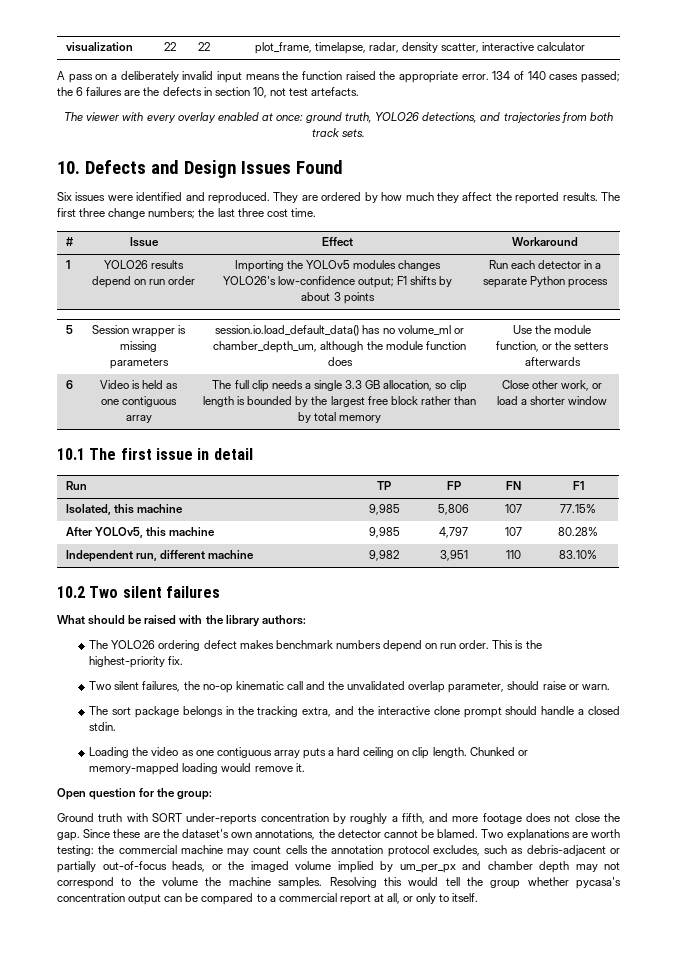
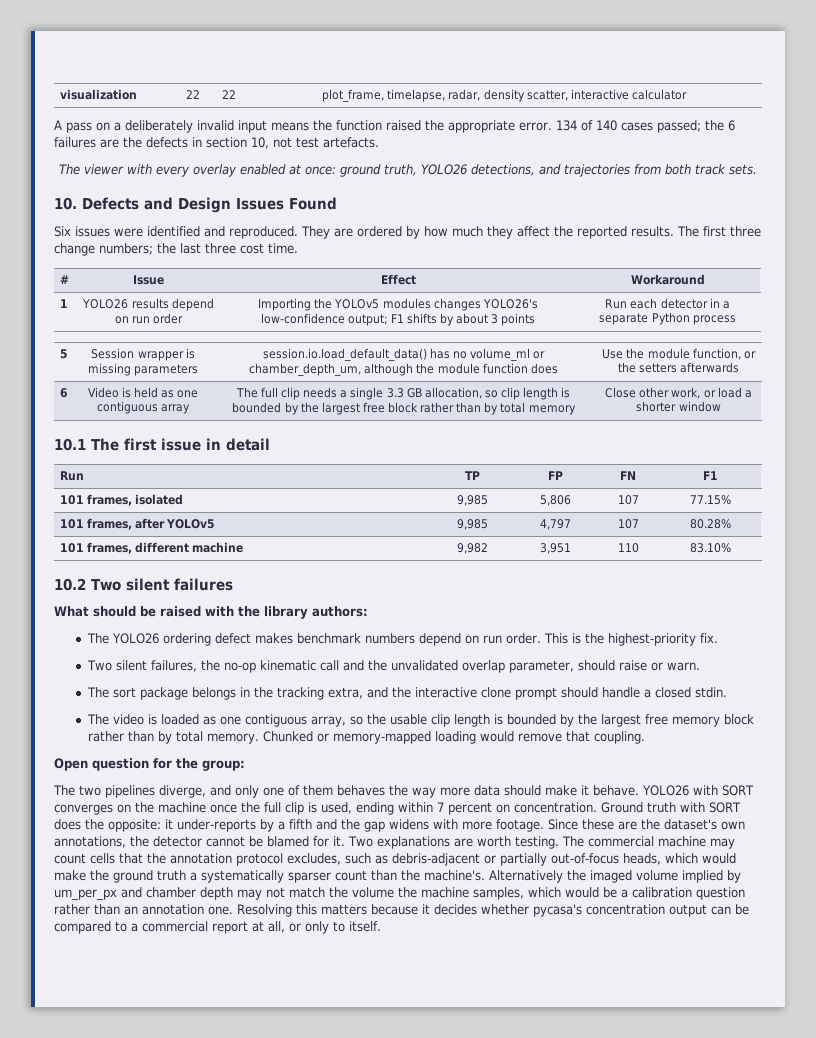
- Isolated, this machine | 9,985 | 5,806 | 107 | 77.15%
+ 101 frames, isolated | 9,985 | 5,806 | 107 | 77.15%
- After YOLOv5, this machine | 9,985 | 4,797 | 107 | 80.28%
+ 101 frames, after YOLOv5 | 9,985 | 4,797 | 107 | 80.28%
- Independent run, different machine | 9,982 | 3,951 | 110 | 83.10%
+ 101 frames, different machine | 9,982 | 3,951 | 110 | 83.10%
- Loading the video as one contiguous array puts a hard ceiling on clip length.
+ The video is loaded as one contiguous array, so the usable clip length is bounded by the largest free memory block rather than by total memory.
- Chunked or memory-mapped loading would remove it.
+ Chunked or memory-mapped loading would remove that coupling.
- Ground truth with SORT under-reports concentration by roughly a fifth, and more footage does not close the gap.
+ The two pipelines diverge, and only one of them behaves the way more data should make it behave. YOLO26 with SORT converges on the machine once the full clip is used, ending within 7 percent on concentration. Ground truth with SORT does the opposite: it under-reports by a fifth and the gap widens with more footage.
- Since these are the dataset's own annotations, the detector cannot be blamed.
+ Since these are the dataset's own annotations, the detector cannot be blamed for it.
- Two explanations are worth testing: the commercial machine may count cells the annotation protocol excludes, such as debris-adjacent or partially out-of-focus heads, or the imaged volume implied by um_per_px and chamber depth may not correspond to the volume the machine samples. Resolving this would tell the group whether pycasa's concentration output can be compared to a commercial report at all, or only to itself.
+ Two explanations are worth testing. The commercial machine may count cells that the annotation protocol excludes, such as debris-adjacent or partially out-of-focus heads, which would make the ground truth a systematically sparser count than the machine's. Alternatively the imaged volume implied by um_per_px and chamber depth may not match the volume the machine samples, which would be a calibration question rather than an annotation one. Resolving this matters because it decides whether pycasa's concentration output can be compared to a commercial report at all, or only to itself.

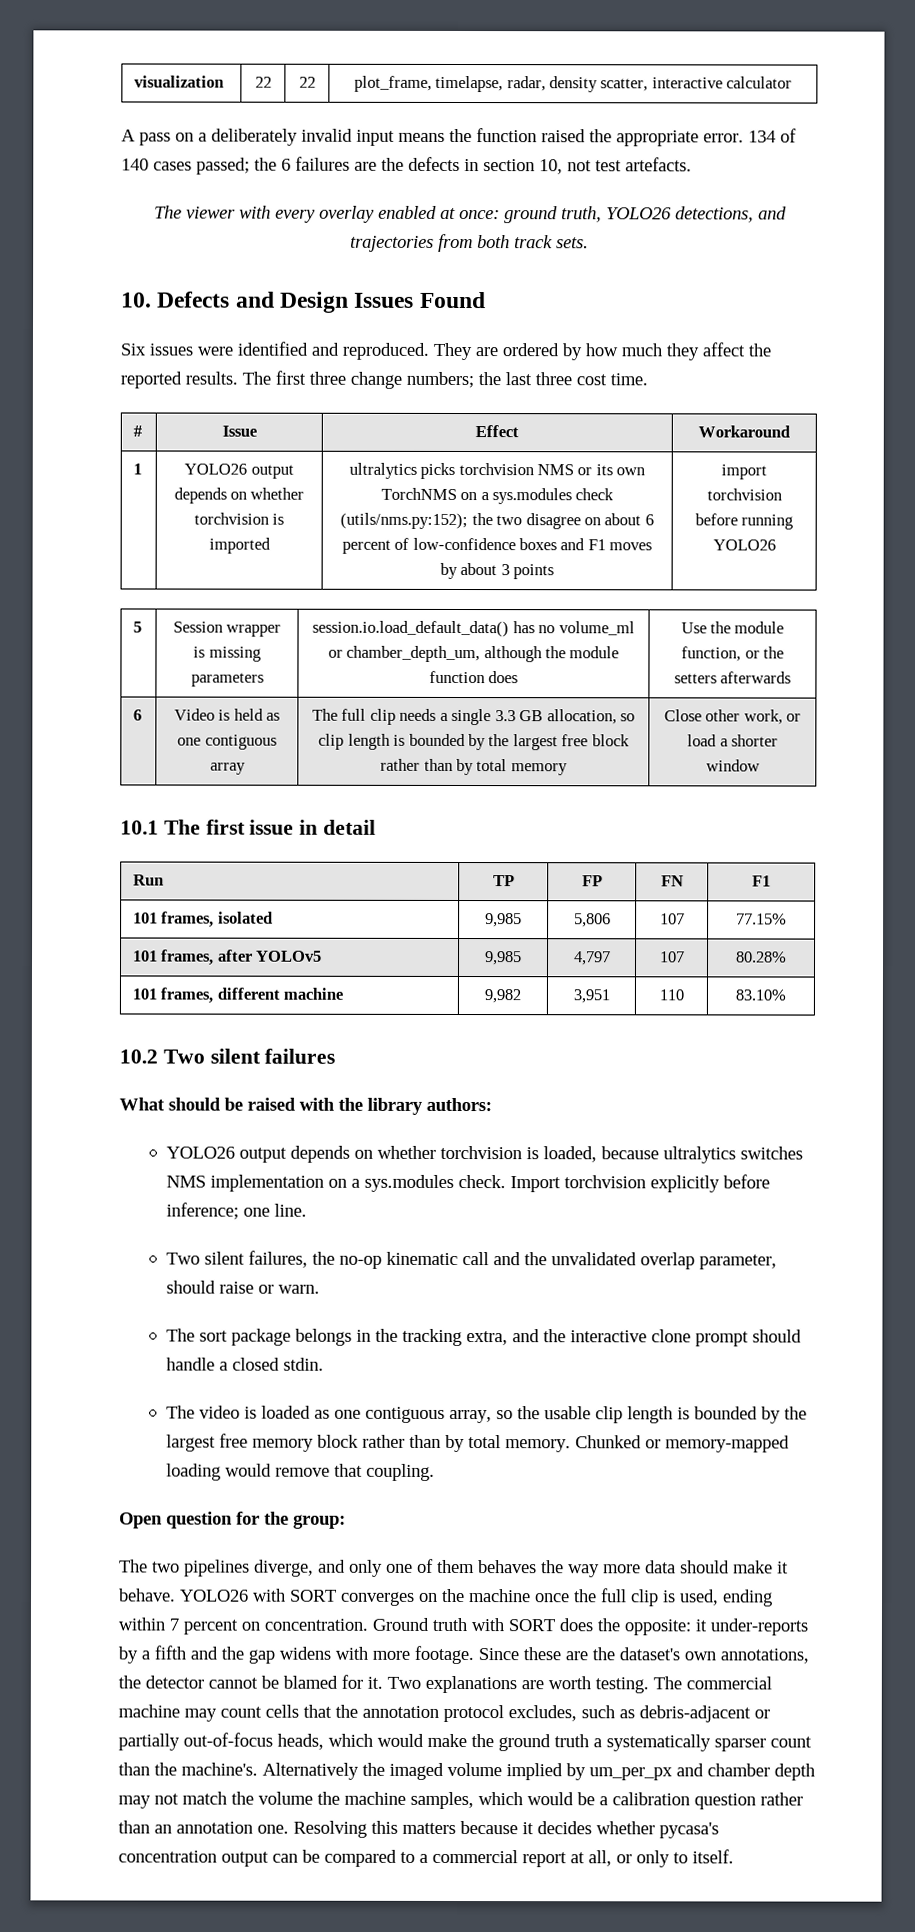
- YOLO26 results depend on run order | Importing the YOLOv5 modules changes YOLO26's low-confidence output; F1 shifts by about 3 points | Run each detector in a separate Python process
+ YOLO26 output depends on whether torchvision is imported | ultralytics picks torchvision NMS or its own TorchNMS on a sys.modules check (utils/nms.py:152); the two disagree on about 6 percent of low-confidence boxes and F1 moves by about 3 points | import torchvision before running YOLO26
- The YOLO26 ordering defect makes benchmark numbers depend on run order. This is the highest-priority fix.
+ YOLO26 output depends on whether torchvision is loaded, because ultralytics switches NMS implementation on a sys.modules check. Import torchvision explicitly before inference; one line.

